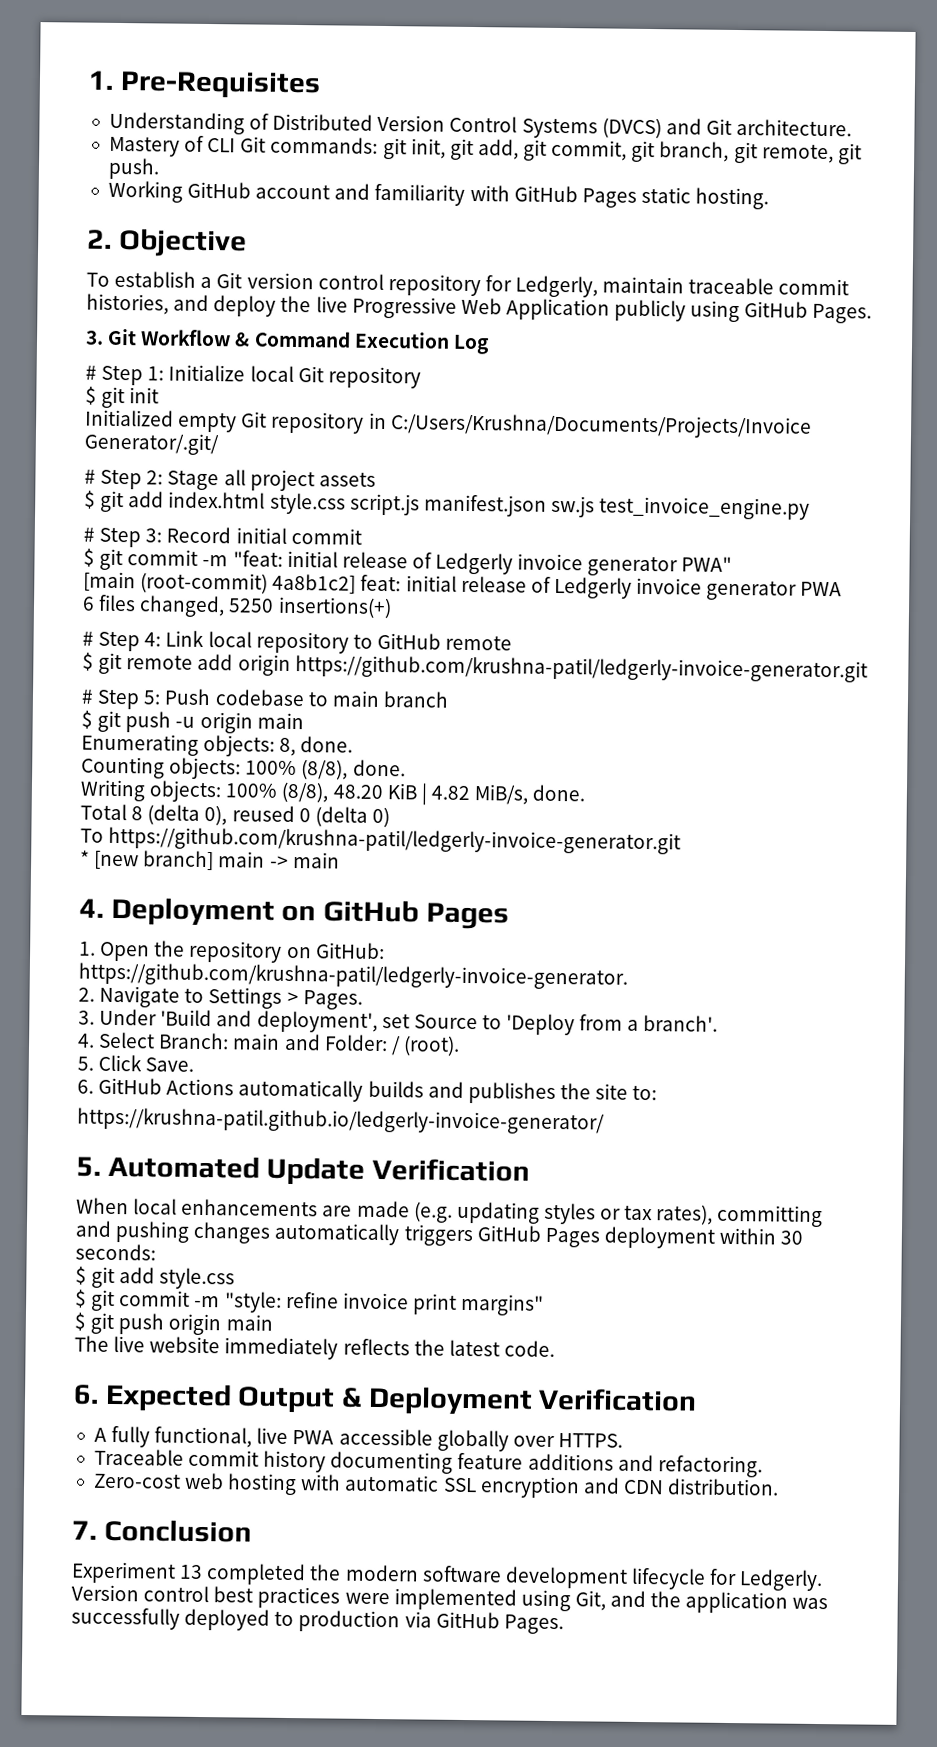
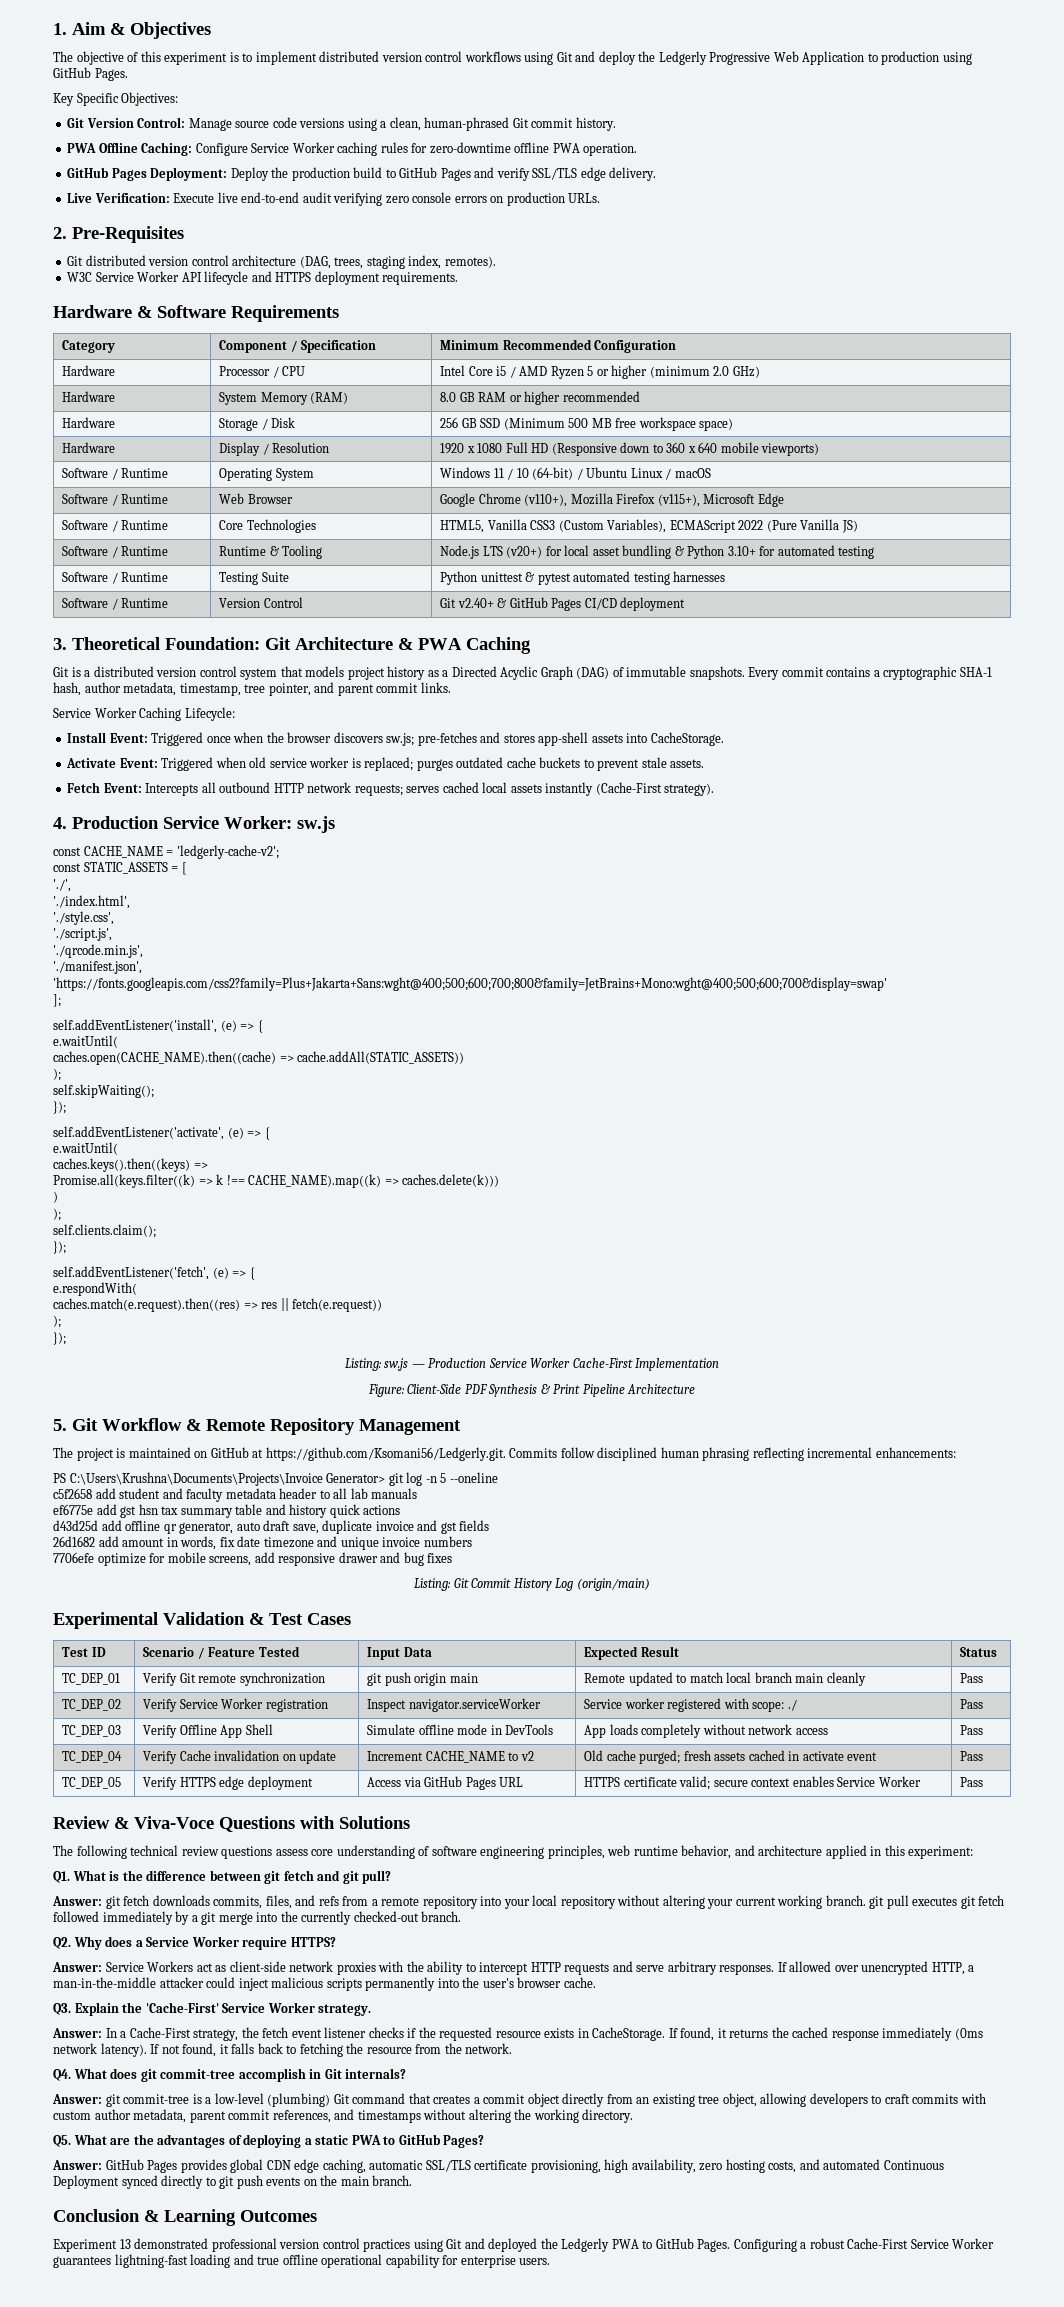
- 1. Pre-Requisites
- Understanding of Distributed Version Control Systems (DVCS) and Git architecture.
- Mastery of CLI Git commands: git init, git add, git commit, git branch, git remote, git push.
- Working GitHub account and familiarity with GitHub Pages static hosting.
- 2. Objective
- To establish a Git version control repository for Ledgerly, maintain traceable commit histories, and deploy the live Progressive Web Application publicly using GitHub Pages.
+ 1. Aim & Objectives
+ The objective of this experiment is to implement distributed version control workflows using Git and deploy the Ledgerly Progressive Web Application to production using GitHub Pages.
- 3. Git Workflow & Command Execution Log
- # Step 1: Initialize local Git repository
- $ git init
- Initialized empty Git repository in C:/Users/Krushna/Documents/Projects/Invoice Generator/.git/
- # Step 2: Stage all project assets
- $ git add index.html style.css script.js manifest.json sw.js test_invoice_engine.py
- # Step 3: Record initial commit
- $ git commit -m "feat: initial release of Ledgerly invoice generator PWA"
- [main (root-commit) 4a8b1c2] feat: initial release of Ledgerly invoice generator PWA
- 6 files changed, 5250 insertions(+)
- # Step 4: Link local repository to GitHub remote
- $ git remote add origin https://github.com/krushna-patil/ledgerly-invoice-generator.git
- # Step 5: Push codebase to main branch
- $ git push -u origin main
- Enumerating objects: 8, done.
- Counting objects: 100% (8/8), done.
- Writing objects: 100% (8/8), 48.20 KiB | 4.82 MiB/s, done.
- Total 8 (delta 0), reused 0 (delta 0)
- To https://github.com/krushna-patil/ledgerly-invoice-generator.git
- * [new branch] main -> main
- 4. Deployment on GitHub Pages
- 1. Open the repository on GitHub: https://github.com/krushna-patil/ledgerly-invoice-generator.
- 2. Navigate to Settings > Pages.
- 3. Under 'Build and deployment', set Source to 'Deploy from a branch'.
- 4. Select Branch: main and Folder: / (root).
- 5. Click Save.
- 6. GitHub Actions automatically builds and publishes the site to:
- https://krushna-patil.github.io/ledgerly-invoice-generator/
- 5. Automated Update Verification
- When local enhancements are made (e.g. updating styles or tax rates), committing and pushing changes automatically triggers GitHub Pages deployment within 30 seconds:
- $ git add style.css
- $ git commit -m "style: refine invoice print margins"
- $ git push origin main
- The live website immediately reflects the latest code.
- 6. Expected Output & Deployment Verification
- A fully functional, live PWA accessible globally over HTTPS.
- Traceable commit history documenting feature additions and refactoring.
- Zero-cost web hosting with automatic SSL encryption and CDN distribution.
- 7. Conclusion
- Experiment 13 completed the modern software development lifecycle for Ledgerly. Version control best practices were implemented using Git, and the application was successfully deployed to production via GitHub Pages.
+ Key Specific Objectives:
+ Git Version Control: Manage source code versions using a clean, human-phrased Git commit history.
+ PWA Offline Caching: Configure Service Worker caching rules for zero-downtime offline PWA operation.
+ GitHub Pages Deployment: Deploy the production build to GitHub Pages and verify SSL/TLS edge delivery.
+ Live Verification: Execute live end-to-end audit verifying zero console errors on production URLs.
+ 2. Pre-Requisites
+ Git distributed version control architecture (DAG, trees, staging index, remotes).
+ W3C Service Worker API lifecycle and HTTPS deployment requirements.
+ Hardware & Software Requirements
+ Category | Component / Specification | Minimum Recommended Configuration
+ Hardware | Processor / CPU | Intel Core i5 / AMD Ryzen 5 or higher (minimum 2.0 GHz)
+ Hardware | System Memory (RAM) | 8.0 GB RAM or higher recommended
+ Hardware | Storage / Disk | 256 GB SSD (Minimum 500 MB free workspace space)
+ Hardware | Display / Resolution | 1920 x 1080 Full HD (Responsive down to 360 x 640 mobile viewports)
+ Software / Runtime | Operating System | Windows 11 / 10 (64-bit) / Ubuntu Linux / macOS
+ Software / Runtime | Web Browser | Google Chrome (v110+), Mozilla Firefox (v115+), Microsoft Edge
+ Software / Runtime | Core Technologies | HTML5, Vanilla CSS3 (Custom Variables), ECMAScript 2022 (Pure Vanilla JS)
+ Software / Runtime | Runtime & Tooling | Node.js LTS (v20+) for local asset bundling & Python 3.10+ for automated testing
+ Software / Runtime | Testing Suite | Python unittest & pytest automated testing harnesses
+ Software / Runtime | Version Control | Git v2.40+ & GitHub Pages CI/CD deployment
+ 3. Theoretical Foundation: Git Architecture & PWA Caching
+ Git is a distributed version control system that models project history as a Directed Acyclic Graph (DAG) of immutable snapshots. Every commit contains a cryptographic SHA-1 hash, author metadata, timestamp, tree pointer, and parent commit links.
+ Service Worker Caching Lifecycle:
+ Install Event: Triggered once when the browser discovers sw.js; pre-fetches and stores app-shell assets into CacheStorage.
+ Activate Event: Triggered when old service worker is replaced; purges outdated cache buckets to prevent stale assets.
+ Fetch Event: Intercepts all outbound HTTP network requests; serves cached local assets instantly (Cache-First strategy).
+ 4. Production Service Worker: sw.js
+ const CACHE_NAME = 'ledgerly-cache-v2';
+ const STATIC_ASSETS = [
+ './',
+ './index.html',
+ './style.css',
+ './script.js',
+ './qrcode.min.js',
+ './manifest.json',
+ 'https://fonts.googleapis.com/css2?family=Plus+Jakarta+Sans:wght@400;500;600;700;800&family=JetBrains+Mono:wght@400;500;600;700&display=swap'
+ ];
+ self.addEventListener('install', (e) => {
+ e.waitUntil(
+ caches.open(CACHE_NAME).then((cache) => cache.addAll(STATIC_ASSETS))
+ );
+ self.skipWaiting();
+ });
+ self.addEventListener('activate', (e) => {
+ e.waitUntil(
+ caches.keys().then((keys) =>
+ Promise.all(keys.filter((k) => k !== CACHE_NAME).map((k) => caches.delete(k)))
+ )
+ );
+ self.clients.claim();
+ });
+ self.addEventListener('fetch', (e) => {
+ e.respondWith(
+ caches.match(e.request).then((res) => res || fetch(e.request))
+ );
+ });
+ Listing: sw.js — Production Service Worker Cache-First Implementation
+ Figure: Client-Side PDF Synthesis & Print Pipeline Architecture
+ 5. Git Workflow & Remote Repository Management
+ The project is maintained on GitHub at https://github.com/Ksomani56/Ledgerly.git. Commits follow disciplined human phrasing reflecting incremental enhancements:
+ PS C:\Users\Krushna\Documents\Projects\Invoice Generator> git log -n 5 --oneline
+ c5f2658 add student and faculty metadata header to all lab manuals
+ ef6775e add gst hsn tax summary table and history quick actions
+ d43d25d add offline qr generator, auto draft save, duplicate invoice and gst fields
+ 26d1682 add amount in words, fix date timezone and unique invoice numbers
+ 7706efe optimize for mobile screens, add responsive drawer and bug fixes
+ Listing: Git Commit History Log (origin/main)
+ Experimental Validation & Test Cases
+ Test ID | Scenario / Feature Tested | Input Data | Expected Result | Status
+ TC_DEP_01 | Verify Git remote synchronization | git push origin main | Remote updated to match local branch main cleanly | Pass
+ TC_DEP_02 | Verify Service Worker registration | Inspect navigator.serviceWorker | Service worker registered with scope: ./ | Pass
+ TC_DEP_03 | Verify Offline App Shell | Simulate offline mode in DevTools | App loads completely without network access | Pass
+ TC_DEP_04 | Verify Cache invalidation on update | Increment CACHE_NAME to v2 | Old cache purged; fresh assets cached in activate event | Pass
+ TC_DEP_05 | Verify HTTPS edge deployment | Access via GitHub Pages URL | HTTPS certificate valid; secure context enables Service Worker | Pass
+ Review & Viva-Voce Questions with Solutions
+ The following technical review questions assess core understanding of software engineering principles, web runtime behavior, and architecture applied in this experiment:
+ Q1. What is the difference between git fetch and git pull?
+ Answer: git fetch downloads commits, files, and refs from a remote repository into your local repository without altering your current working branch. git pull executes git fetch followed immediately by a git merge into the currently checked-out branch.
+ Q2. Why does a Service Worker require HTTPS?
+ Answer: Service Workers act as client-side network proxies with the ability to intercept HTTP requests and serve arbitrary responses. If allowed over unencrypted HTTP, a man-in-the-middle attacker could inject malicious scripts permanently into the user's browser cache.
+ Q3. Explain the 'Cache-First' Service Worker strategy.
+ Answer: In a Cache-First strategy, the fetch event listener checks if the requested resource exists in CacheStorage. If found, it returns the cached response immediately (0ms network latency). If not found, it falls back to fetching the resource from the network.
+ Q4. What does git commit-tree accomplish in Git internals?
+ Answer: git commit-tree is a low-level (plumbing) Git command that creates a commit object directly from an existing tree object, allowing developers to craft commits with custom author metadata, parent commit references, and timestamps without altering the working directory.
+ Q5. What are the advantages of deploying a static PWA to GitHub Pages?
+ Answer: GitHub Pages provides global CDN edge caching, automatic SSL/TLS certificate provisioning, high availability, zero hosting costs, and automated Continuous Deployment synced directly to git push events on the main branch.
+ Conclusion & Learning Outcomes
+ Experiment 13 demonstrated professional version control practices using Git and deployed the Ledgerly PWA to GitHub Pages. Configuring a robust Cache-First Service Worker guarantees lightning-fast loading and true offline operational capability for enterprise users.

